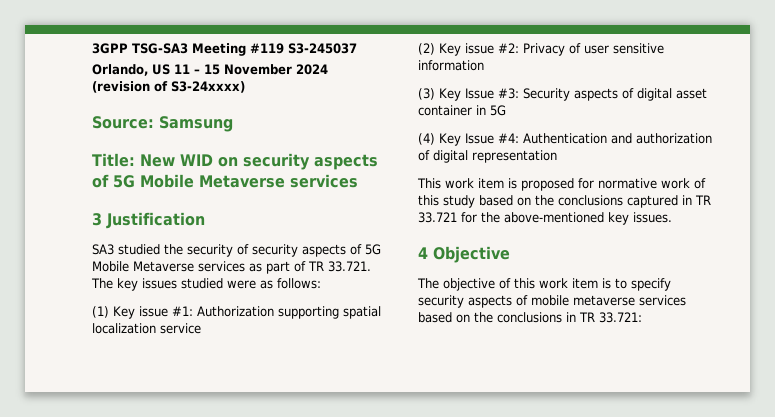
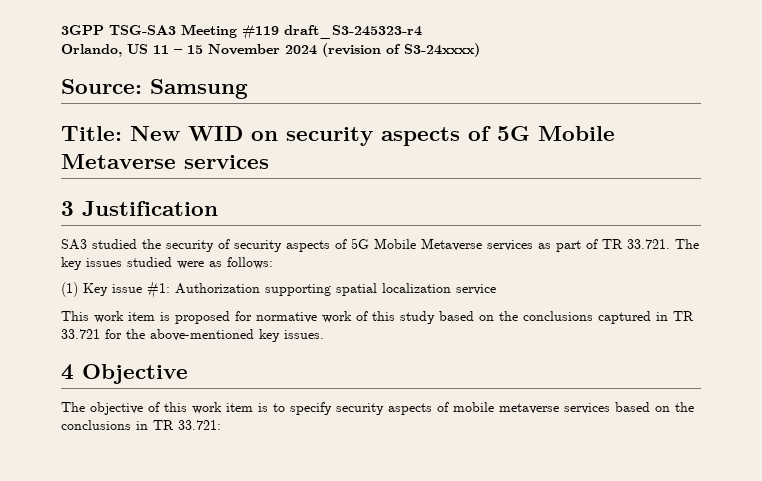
- 3GPP TSG-SA3 Meeting #119 S3-245037
+ 3GPP TSG-SA3 Meeting #119 draft_S3-245323-r4
- (2) Key issue #2: Privacy of user sensitive information
- (3) Key Issue #3: Security aspects of digital asset container in 5G
- (4) Key Issue #4: Authentication and authorization of digital representation

